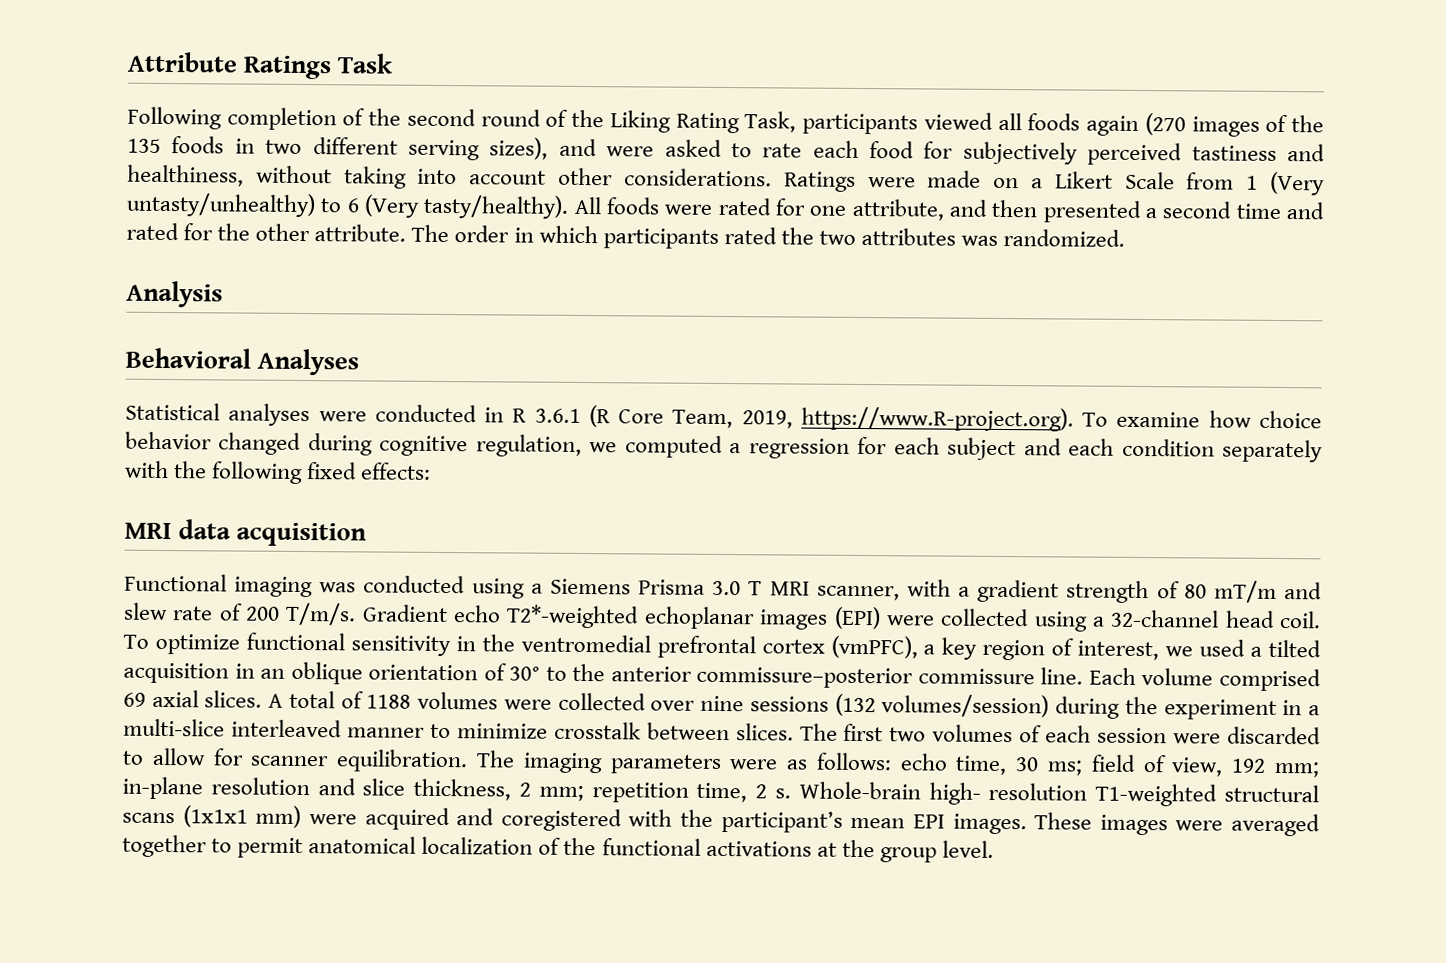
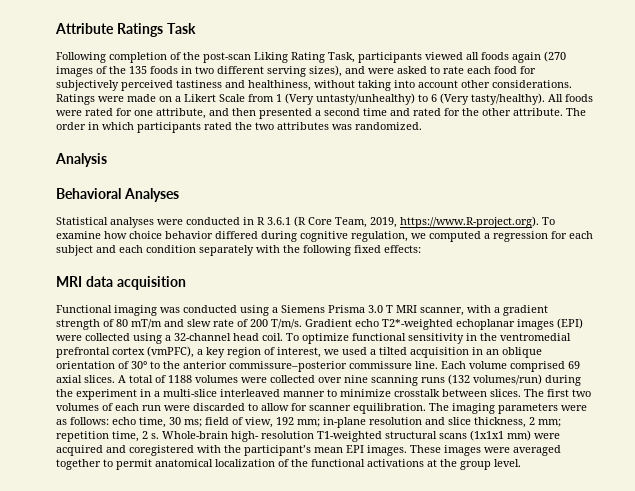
- Following completion of the second round of the Liking Rating Task, participants viewed all foods again (270 images of the 135 foods in two different serving sizes), and were asked to rate each food for subjectively perceived tastiness and healthiness, without taking into account other considerations.
+ Following completion of the post-scan Liking Rating Task, participants viewed all foods again (270 images of the 135 foods in two different serving sizes), and were asked to rate each food for subjectively perceived tastiness and healthiness, without taking into account other considerations.
- Statistical analyses were conducted in R 3.6.1 (R Core Team, 2019, https://www.R-project.org). To examine how choice behavior changed during cognitive regulation, we computed a regression for each subject and each condition separately with the following fixed effects:
+ Statistical analyses were conducted in R 3.6.1 (R Core Team, 2019, https://www.R-project.org). To examine how choice behavior differed during cognitive regulation, we computed a regression for each subject and each condition separately with the following fixed effects:
- A total of 1188 volumes were collected over nine sessions (132 volumes/session) during the experiment in a multi-slice interleaved manner to minimize crosstalk between slices.
+ A total of 1188 volumes were collected over nine scanning runs (132 volumes/run) during the experiment in a multi-slice interleaved manner to minimize crosstalk between slices.
- The first two volumes of each session were discarded to allow for scanner equilibration.
+ The first two volumes of each run were discarded to allow for scanner equilibration.

